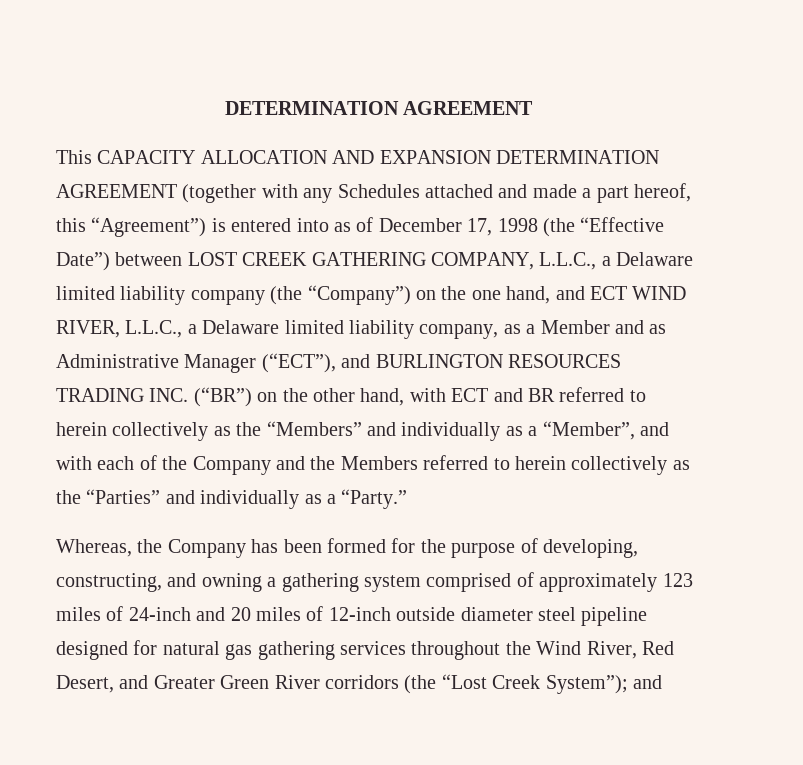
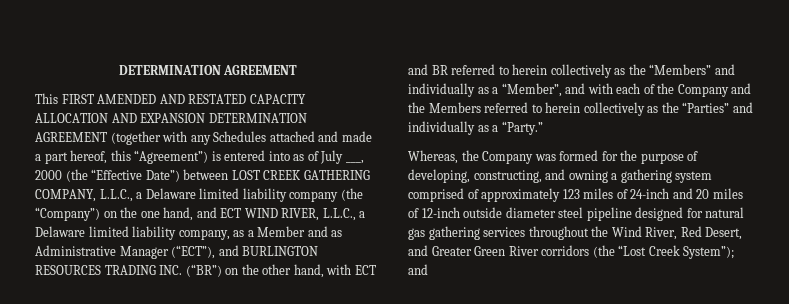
- This CAPACITY ALLOCATION AND EXPANSION DETERMINATION AGREEMENT (together with any Schedules attached and made a part hereof, this “Agreement”) is entered into as of December 17, 1998 (the “Effective Date”) between LOST CREEK GATHERING COMPANY, L.L.C., a Delaware limited liability company (the “Company”) on the one hand, and ECT WIND RIVER, L.L.C., a Delaware limited liability company, as a Member and as Administrative Manager (“ECT”), and BURLINGTON RESOURCES TRADING INC. (“BR”) on the other hand, with ECT and BR referred to herein collectively as the “Members” and individually as a “Member”, and with each of the Company and the Members referred to herein collectively as the “Parties” and individually as a “Party.”
+ This FIRST AMENDED AND RESTATED CAPACITY ALLOCATION AND EXPANSION DETERMINATION AGREEMENT (together with any Schedules attached and made a part hereof, this “Agreement”) is entered into as of July ___, 2000 (the “Effective Date”) between LOST CREEK GATHERING COMPANY, L.L.C., a Delaware limited liability company (the “Company”) on the one hand, and ECT WIND RIVER, L.L.C., a Delaware limited liability company, as a Member and as Administrative Manager (“ECT”), and BURLINGTON RESOURCES TRADING INC. (“BR”) on the other hand, with ECT and BR referred to herein collectively as the “Members” and individually as a “Member”, and with each of the Company and the Members referred to herein collectively as the “Parties” and individually as a “Party.”
- Whereas, the Company has been formed for the purpose of developing, constructing, and owning a gathering system comprised of approximately 123 miles of 24-inch and 20 miles of 12-inch outside diameter steel pipeline designed for natural gas gathering services throughout the Wind River, Red Desert, and Greater Green River corridors (the “Lost Creek System”); and
+ Whereas, the Company was formed for the purpose of developing, constructing, and owning a gathering system comprised of approximately 123 miles of 24-inch and 20 miles of 12-inch outside diameter steel pipeline designed for natural gas gathering services throughout the Wind River, Red Desert, and Greater Green River corridors (the “Lost Creek System”); and

